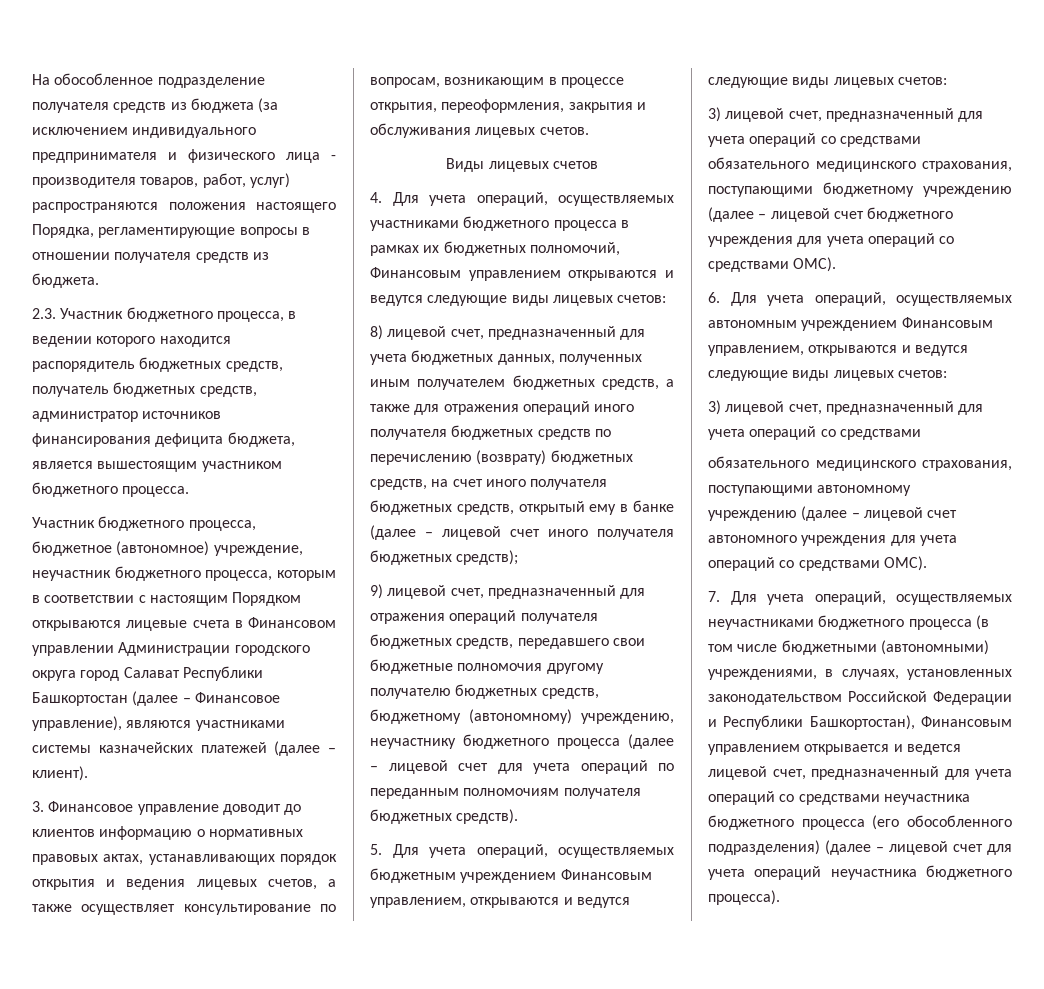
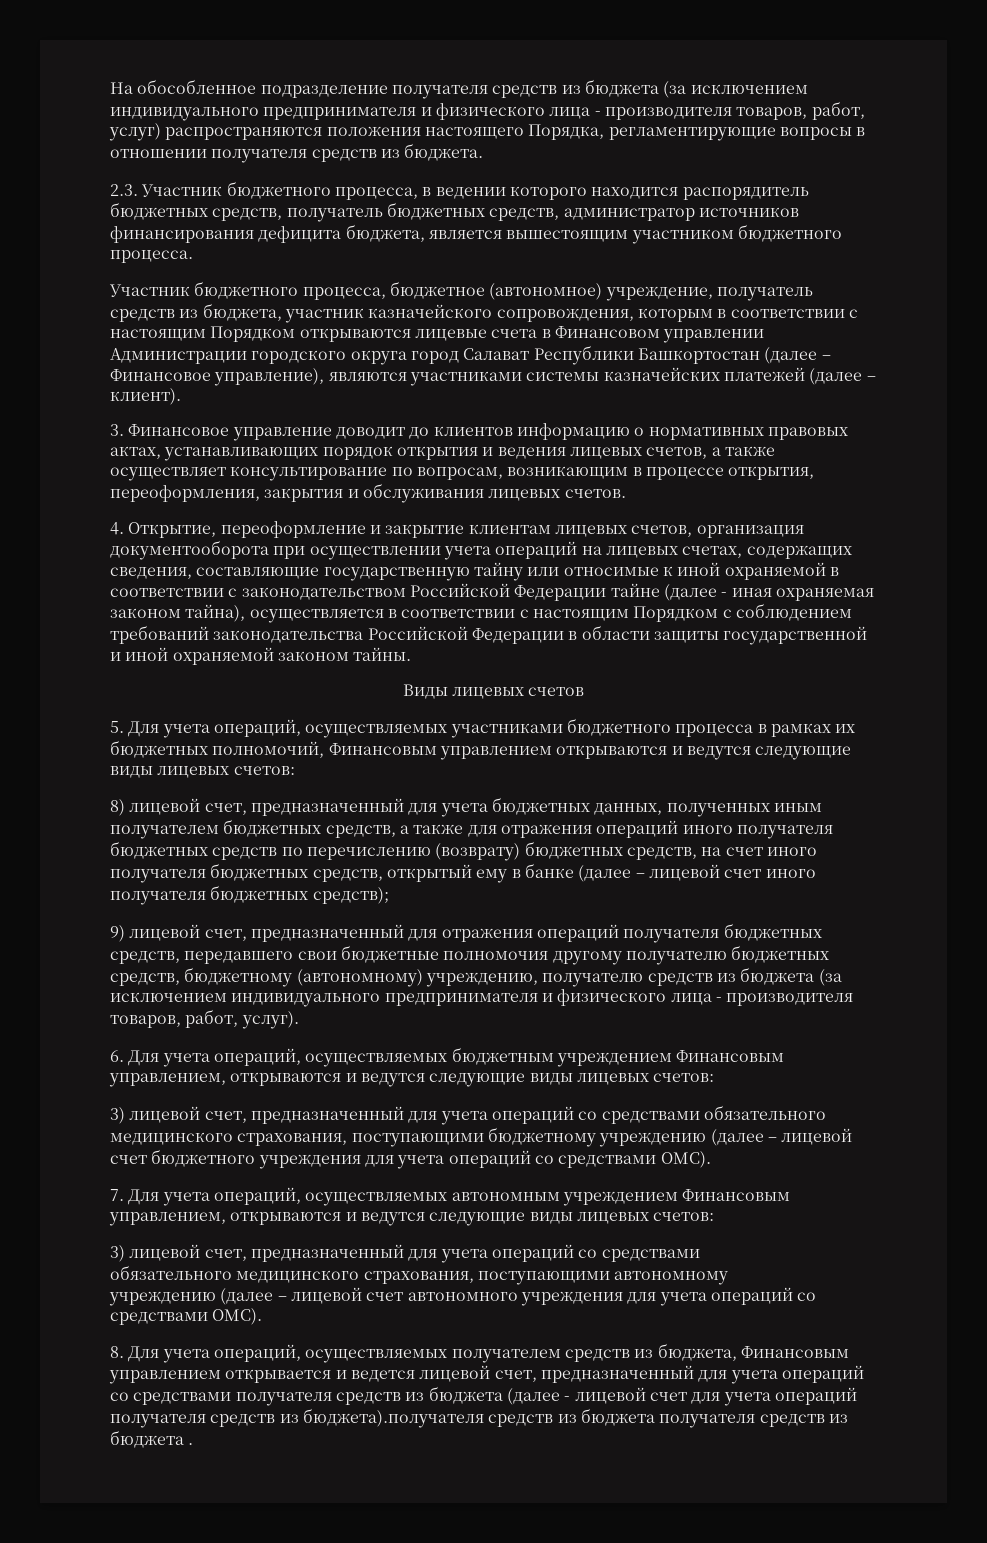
- Участник бюджетного процесса, бюджетное (автономное) учреждение, неучастник бюджетного процесса, которым в соответствии с настоящим Порядком открываются лицевые счета в Финансовом управлении Администрации городского округа город Салават Республики Башкортостан (далее – Финансовое управление), являются участниками системы казначейских платежей (далее – клиент).
+ Участник бюджетного процесса, бюджетное (автономное) учреждение, получатель средств из бюджета, участник казначейского сопровождения, которым в соответствии с настоящим Порядком открываются лицевые счета в Финансовом управлении Администрации городского округа город Салават Республики Башкортостан (далее – Финансовое управление), являются участниками системы казначейских платежей (далее – клиент).
+ 4. Открытие, переоформление и закрытие клиентам лицевых счетов, организация документооборота при осуществлении учета операций на лицевых счетах, содержащих сведения, составляющие государственную тайну или относимые к иной охраняемой в соответствии с законодательством Российской Федерации тайне (далее - иная охраняемая законом тайна), осуществляется в соответствии с настоящим Порядком с соблюдением требований законодательства Российской Федерации в области защиты государственной и иной охраняемой законом тайны.
- 4. Для учета операций, осуществляемых участниками бюджетного процесса в рамках их бюджетных полномочий, Финансовым управлением открываются и ведутся следующие виды лицевых счетов:
+ 5. Для учета операций, осуществляемых участниками бюджетного процесса в рамках их бюджетных полномочий, Финансовым управлением открываются и ведутся следующие виды лицевых счетов:
- 9) лицевой счет, предназначенный для отражения операций получателя бюджетных средств, передавшего свои бюджетные полномочия другому получателю бюджетных средств, бюджетному (автономному) учреждению, неучастнику бюджетного процесса (далее – лицевой счет для учета операций по переданным полномочиям получателя бюджетных средств).
- 5. Для учета операций, осуществляемых бюджетным учреждением Финансовым управлением, открываются и ведутся следующие виды лицевых счетов:
+ 9) лицевой счет, предназначенный для отражения операций получателя бюджетных средств, передавшего свои бюджетные полномочия другому получателю бюджетных средств, бюджетному (автономному) учреждению, получателю средств из бюджета (за исключением индивидуального предпринимателя и физического лица - производителя товаров, работ, услуг).
+ 6. Для учета операций, осуществляемых бюджетным учреждением Финансовым управлением, открываются и ведутся следующие виды лицевых счетов:
- 6. Для учета операций, осуществляемых автономным учреждением Финансовым управлением, открываются и ведутся следующие виды лицевых счетов:
+ 7. Для учета операций, осуществляемых автономным учреждением Финансовым управлением, открываются и ведутся следующие виды лицевых счетов:
- 7. Для учета операций, осуществляемых неучастниками бюджетного процесса (в том числе бюджетными (автономными) учреждениями, в случаях, установленных законодательством Российской Федерации и Республики Башкортостан), Финансовым управлением открывается и ведется лицевой счет, предназначенный для учета операций со средствами неучастника бюджетного процесса (его обособленного подразделения) (далее – лицевой счет для учета операций неучастника бюджетного процесса).
+ 8. Для учета операций, осуществляемых получателем средств из бюджета, Финансовым управлением открывается и ведется лицевой счет, предназначенный для учета операций со средствами получателя средств из бюджета (далее - лицевой счет для учета операций получателя средств из бюджета).получателя средств из бюджета получателя средств из бюджета .

